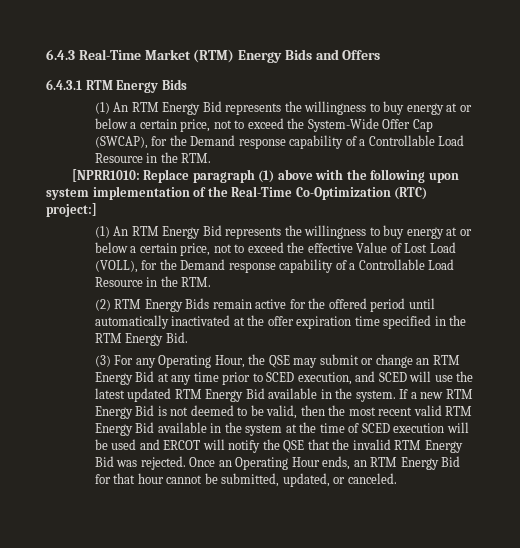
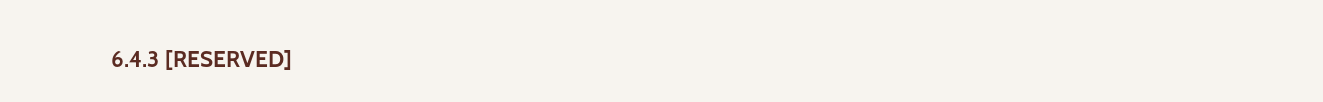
- 6.4.3 Real-Time Market (RTM) Energy Bids and Offers
- 6.4.3.1 RTM Energy Bids
- (1) An RTM Energy Bid represents the willingness to buy energy at or below a certain price, not to exceed the System-Wide Offer Cap (SWCAP), for the Demand response capability of a Controllable Load Resource in the RTM.
- [NPRR1010: Replace paragraph (1) above with the following upon system implementation of the Real-Time Co-Optimization (RTC) project:]
- (1) An RTM Energy Bid represents the willingness to buy energy at or below a certain price, not to exceed the effective Value of Lost Load (VOLL), for the Demand response capability of a Controllable Load Resource in the RTM.
- (2) RTM Energy Bids remain active for the offered period until automatically inactivated at the offer expiration time specified in the RTM Energy Bid.
- (3) For any Operating Hour, the QSE may submit or change an RTM Energy Bid at any time prior to SCED execution, and SCED will use the latest updated RTM Energy Bid available in the system. If a new RTM Energy Bid is not deemed to be valid, then the most recent valid RTM Energy Bid available in the system at the time of SCED execution will be used and ERCOT will notify the QSE that the invalid RTM Energy Bid was rejected. Once an Operating Hour ends, an RTM Energy Bid for that hour cannot be submitted, updated, or canceled.
+ 6.4.3 [RESERVED]

